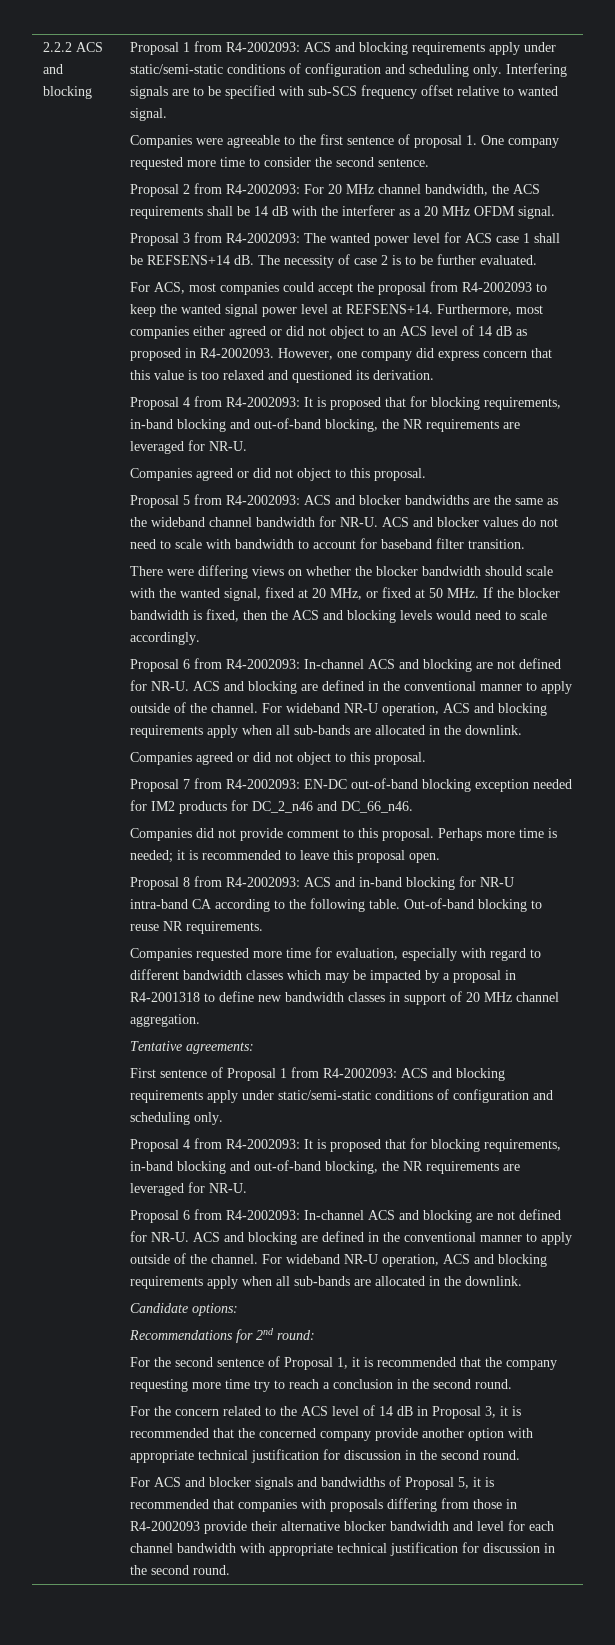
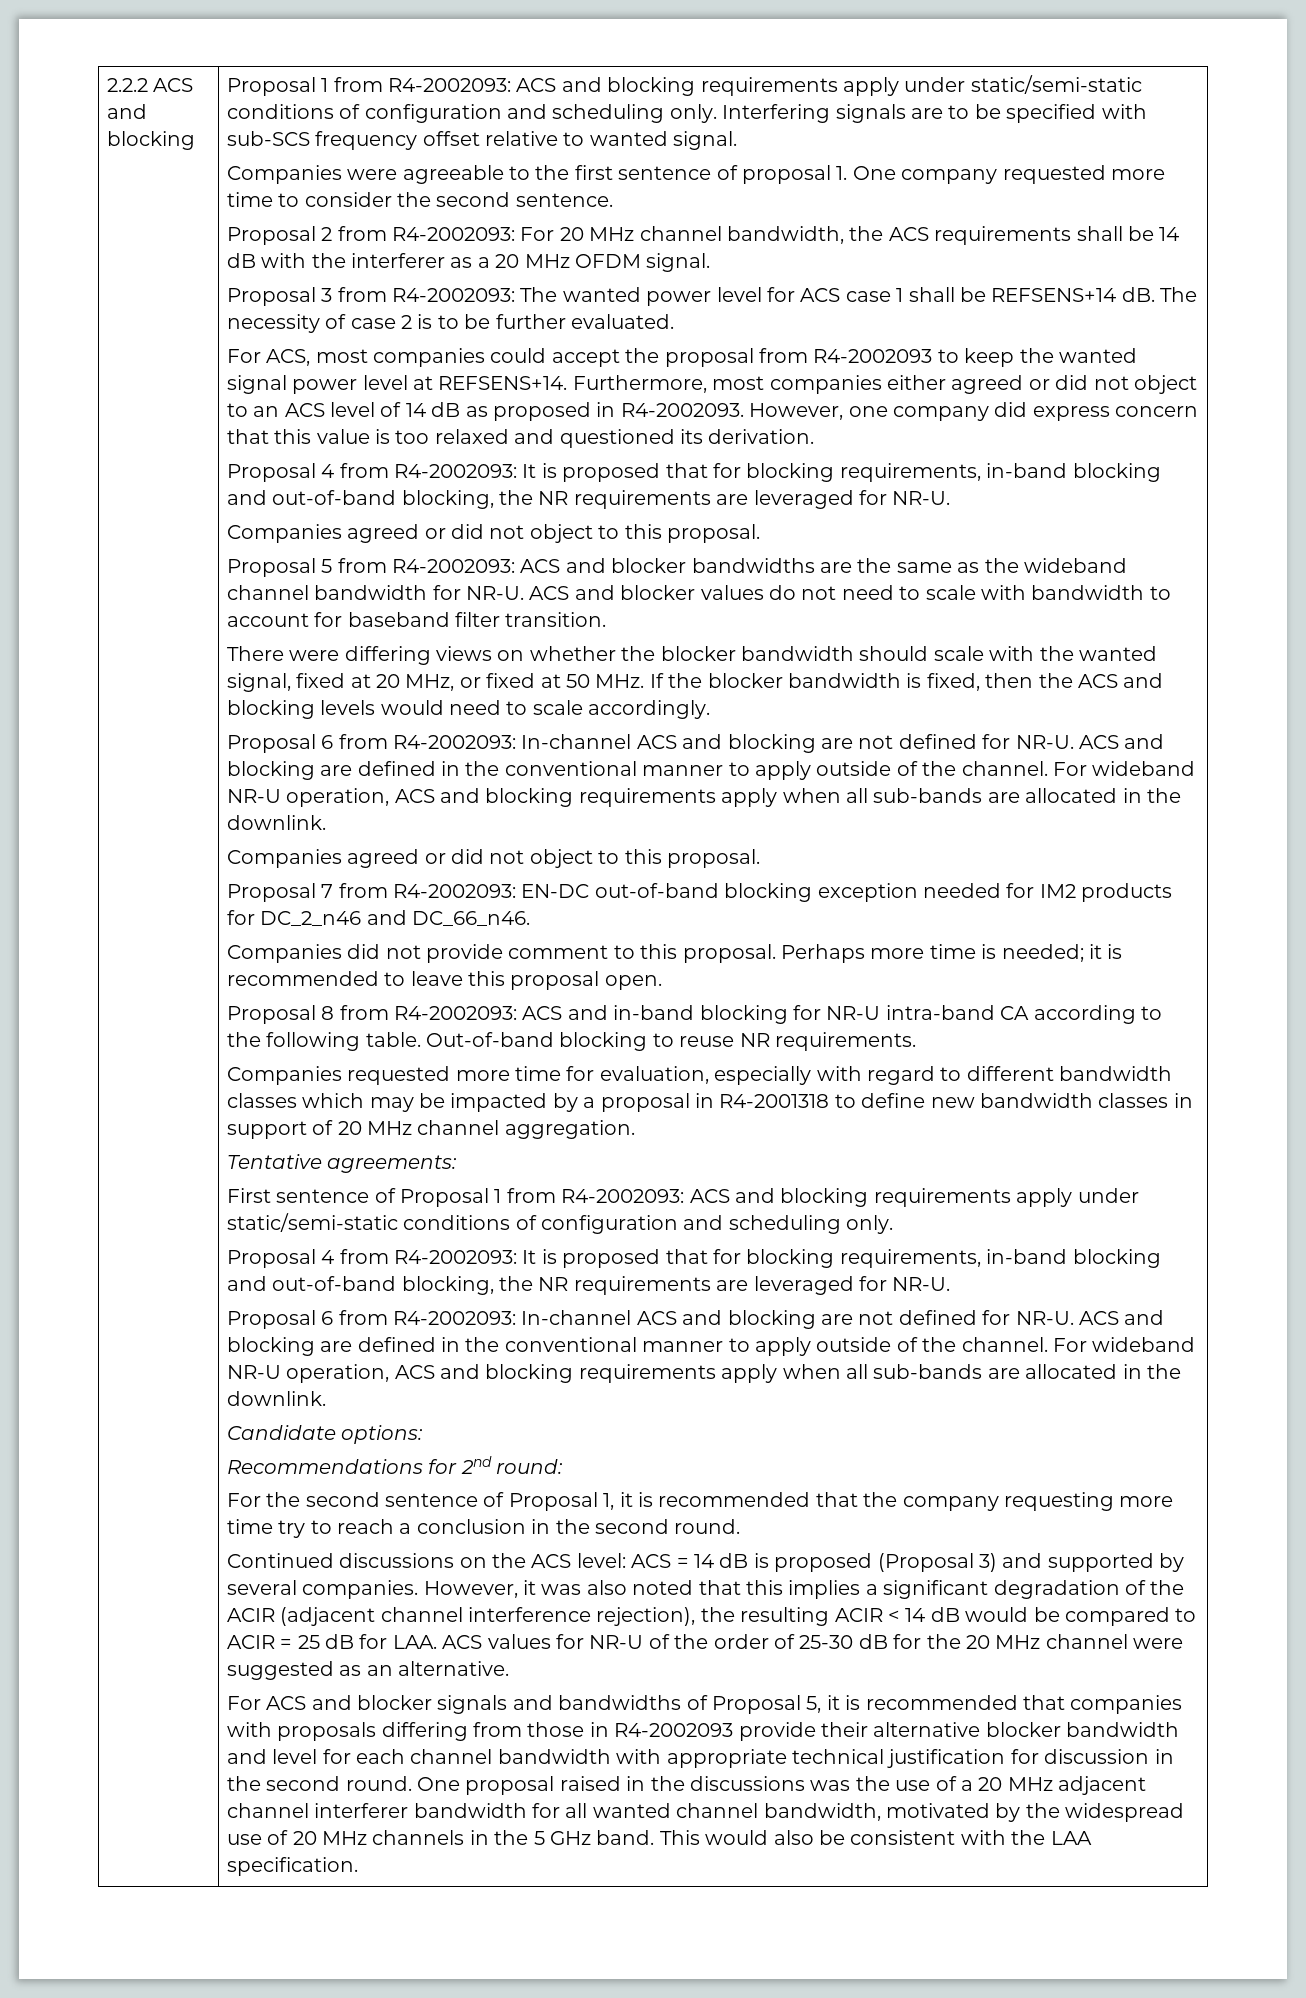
- For the concern related to the ACS level of 14 dB in Proposal 3, it is recommended that the concerned company provide another option with appropriate technical justification for discussion in the second round.
+ Continued discussions on the ACS level: ACS = 14 dB is proposed (Proposal 3) and supported by several companies. However, it was also noted that this implies a significant degradation of the ACIR (adjacent channel interference rejection), the resulting ACIR < 14 dB would be compared to ACIR = 25 dB for LAA. ACS values for NR-U of the order of 25-30 dB for the 20 MHz channel were suggested as an alternative.
+ One proposal raised in the discussions was the use of a 20 MHz adjacent channel interferer bandwidth for all wanted channel bandwidth, motivated by the widespread use of 20 MHz channels in the 5 GHz band. This would also be consistent with the LAA specification.

